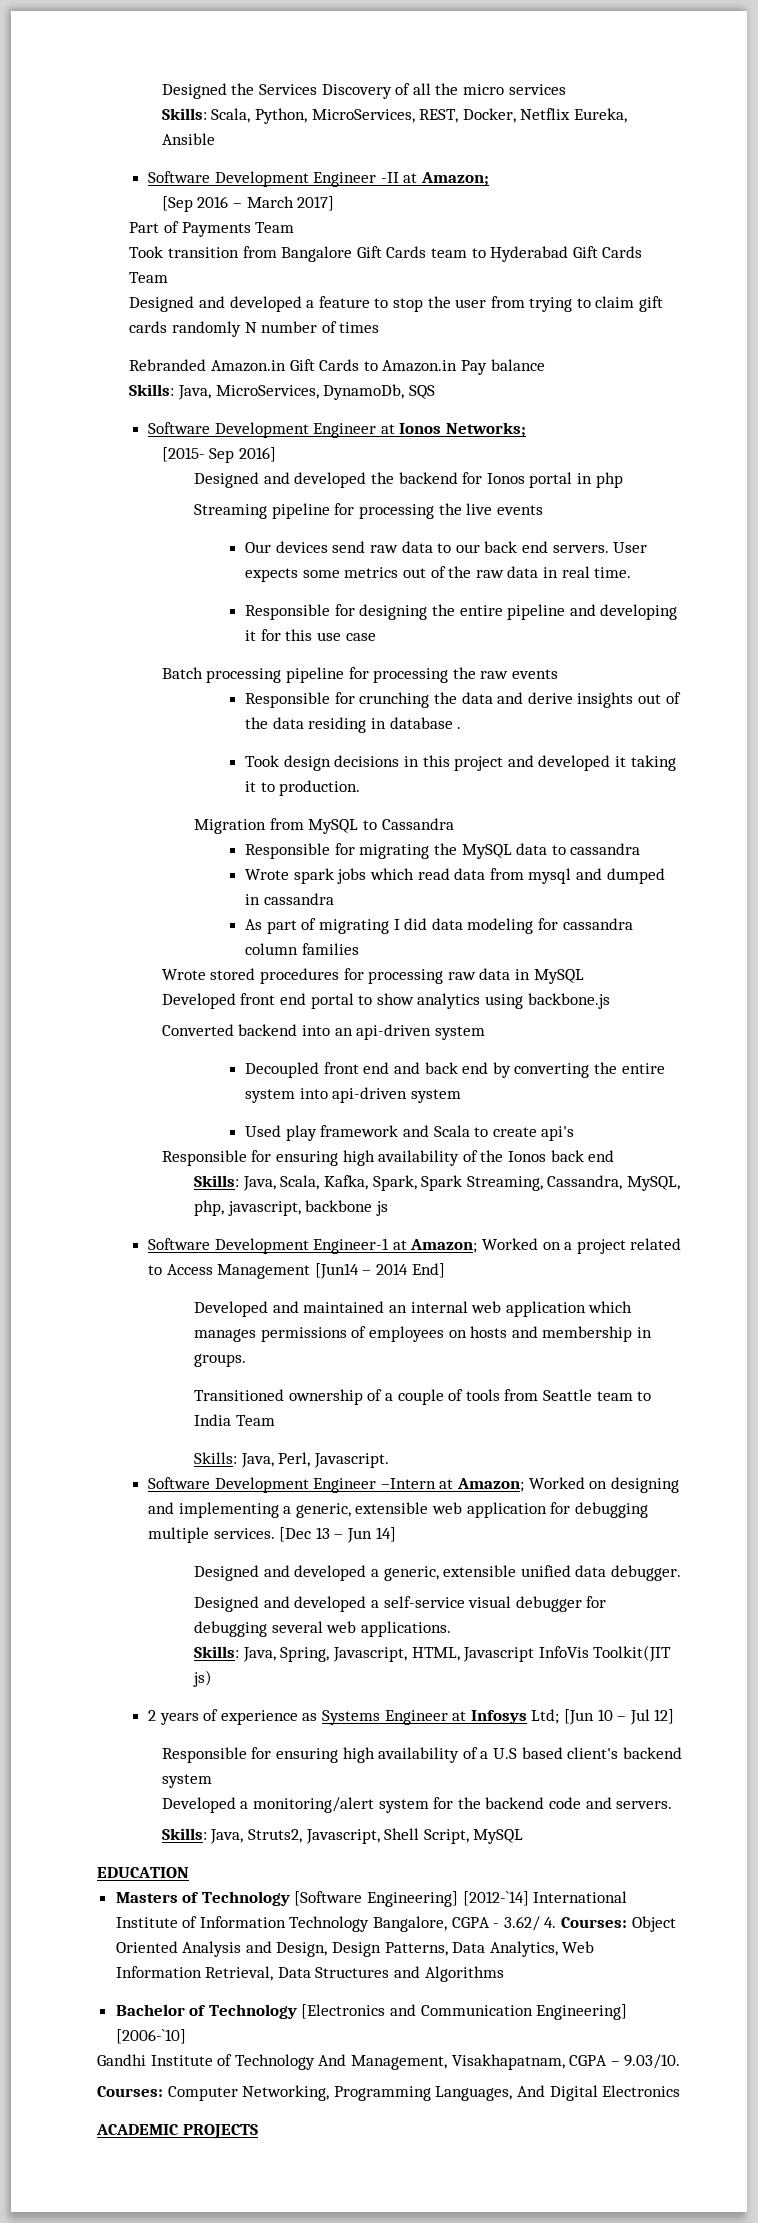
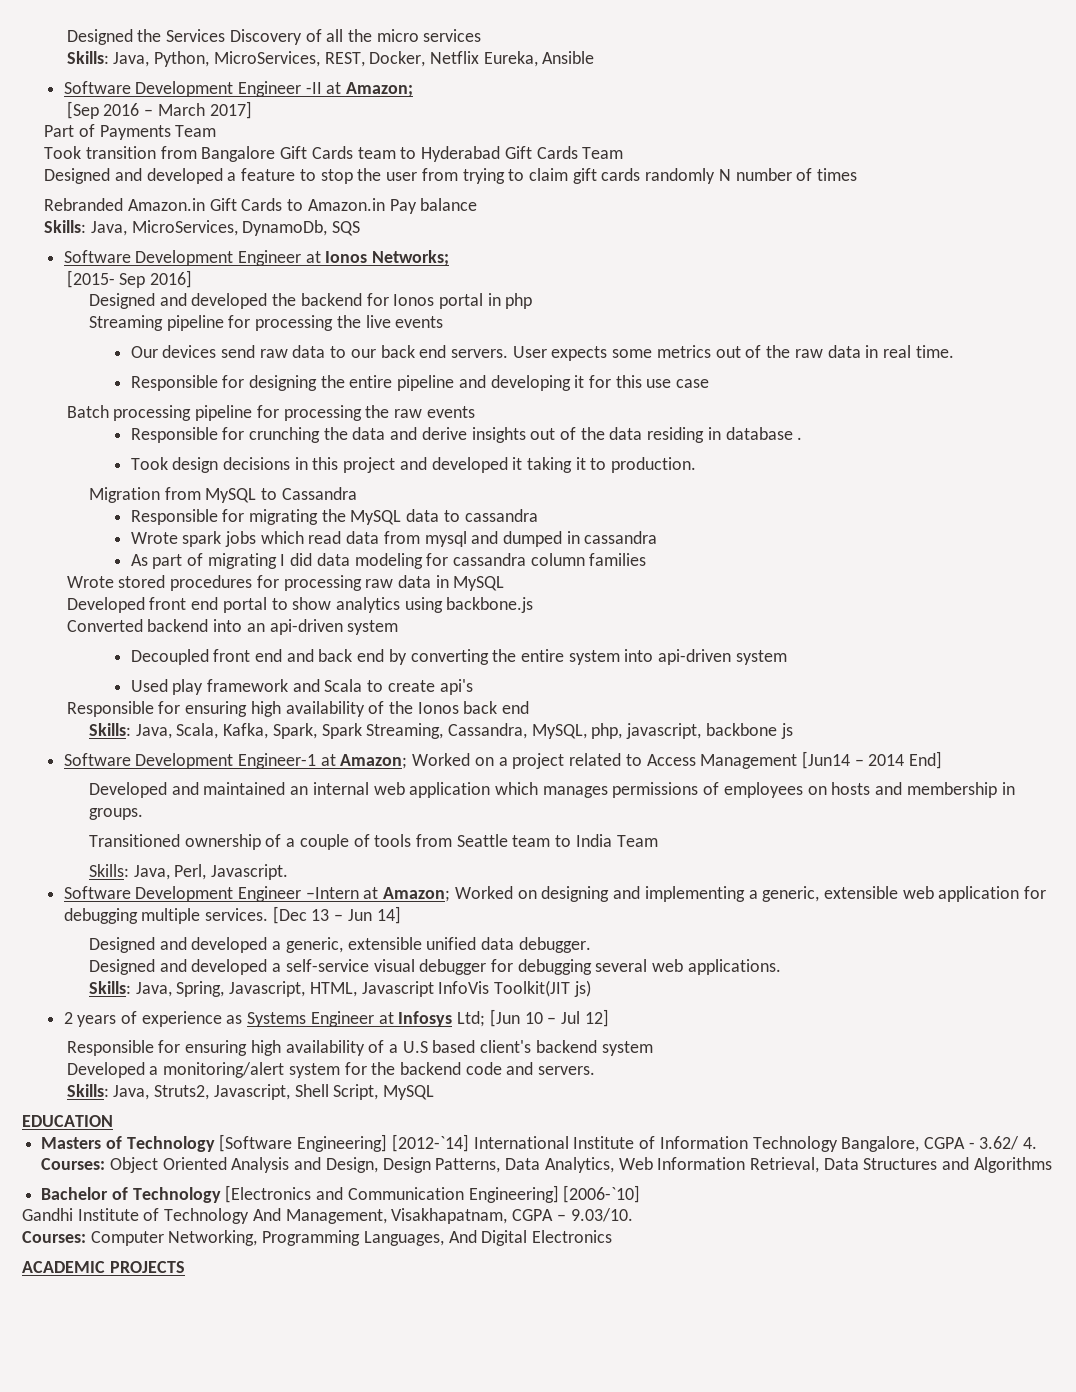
- Skills: Scala, Python, MicroServices, REST, Docker, Netflix Eureka, Ansible
+ Skills: Java, Python, MicroServices, REST, Docker, Netflix Eureka, Ansible

